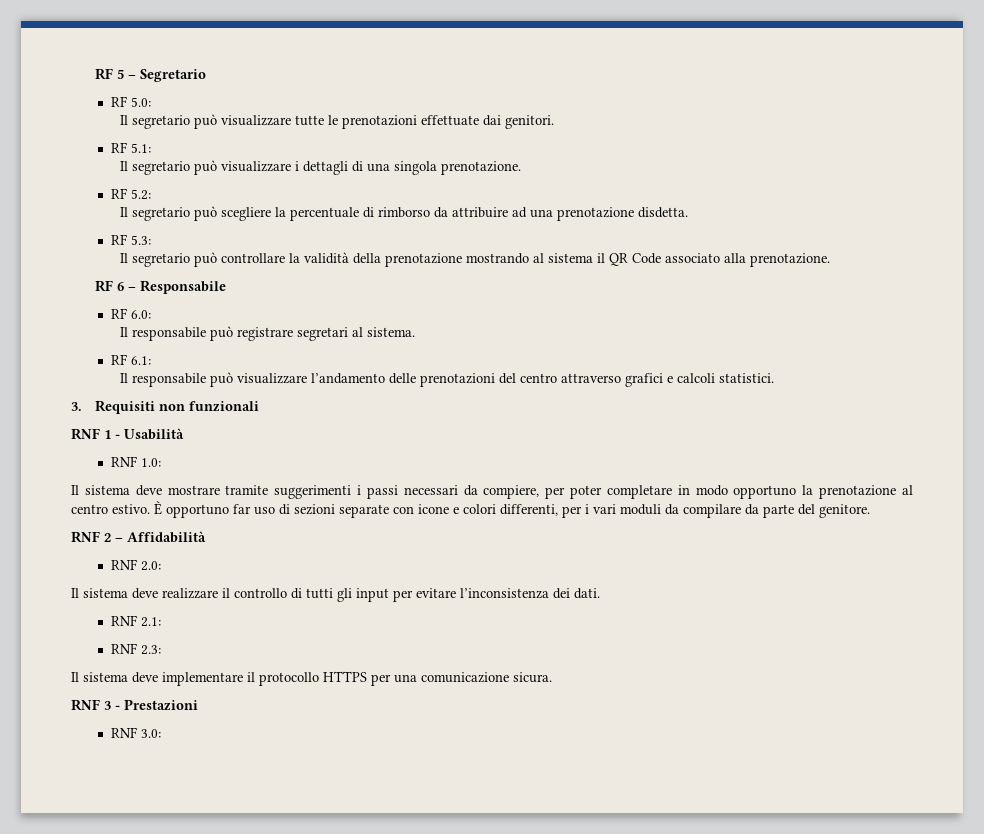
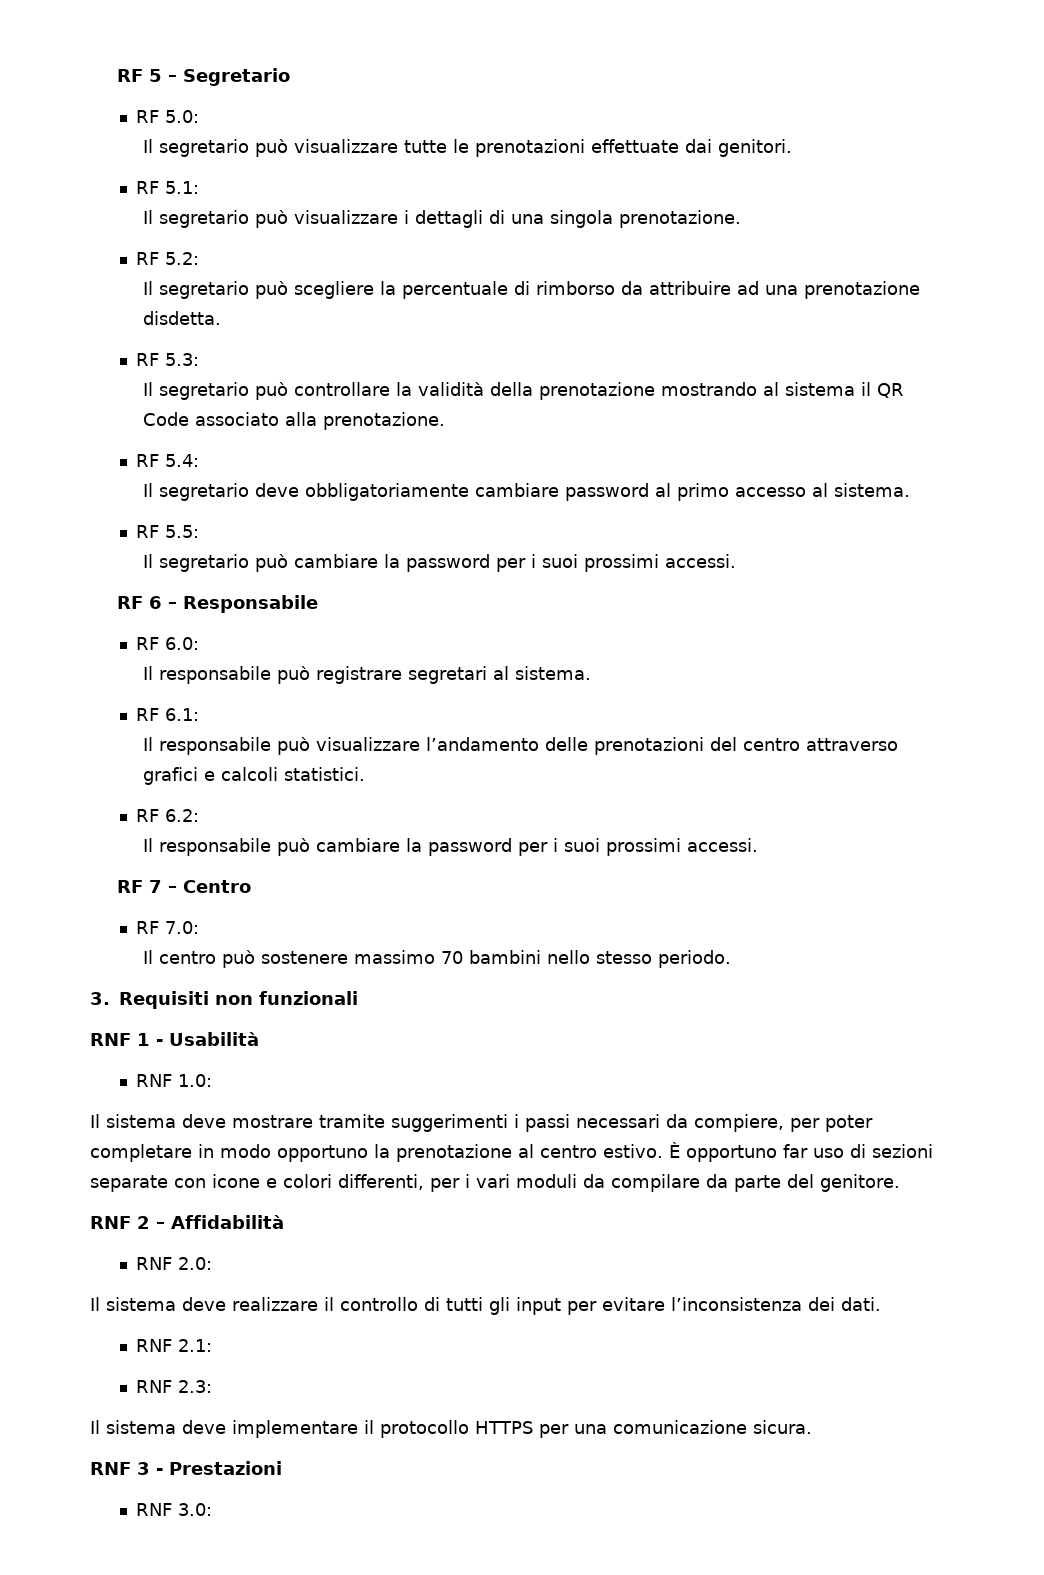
+ RF 5.4:
+ Il segretario deve obbligatoriamente cambiare password al primo accesso al sistema.
+ RF 5.5:
+ Il segretario può cambiare la password per i suoi prossimi accessi.
+ RF 6.2:
+ Il responsabile può cambiare la password per i suoi prossimi accessi.
+ RF 7 – Centro
+ RF 7.0:
+ Il centro può sostenere massimo 70 bambini nello stesso periodo.

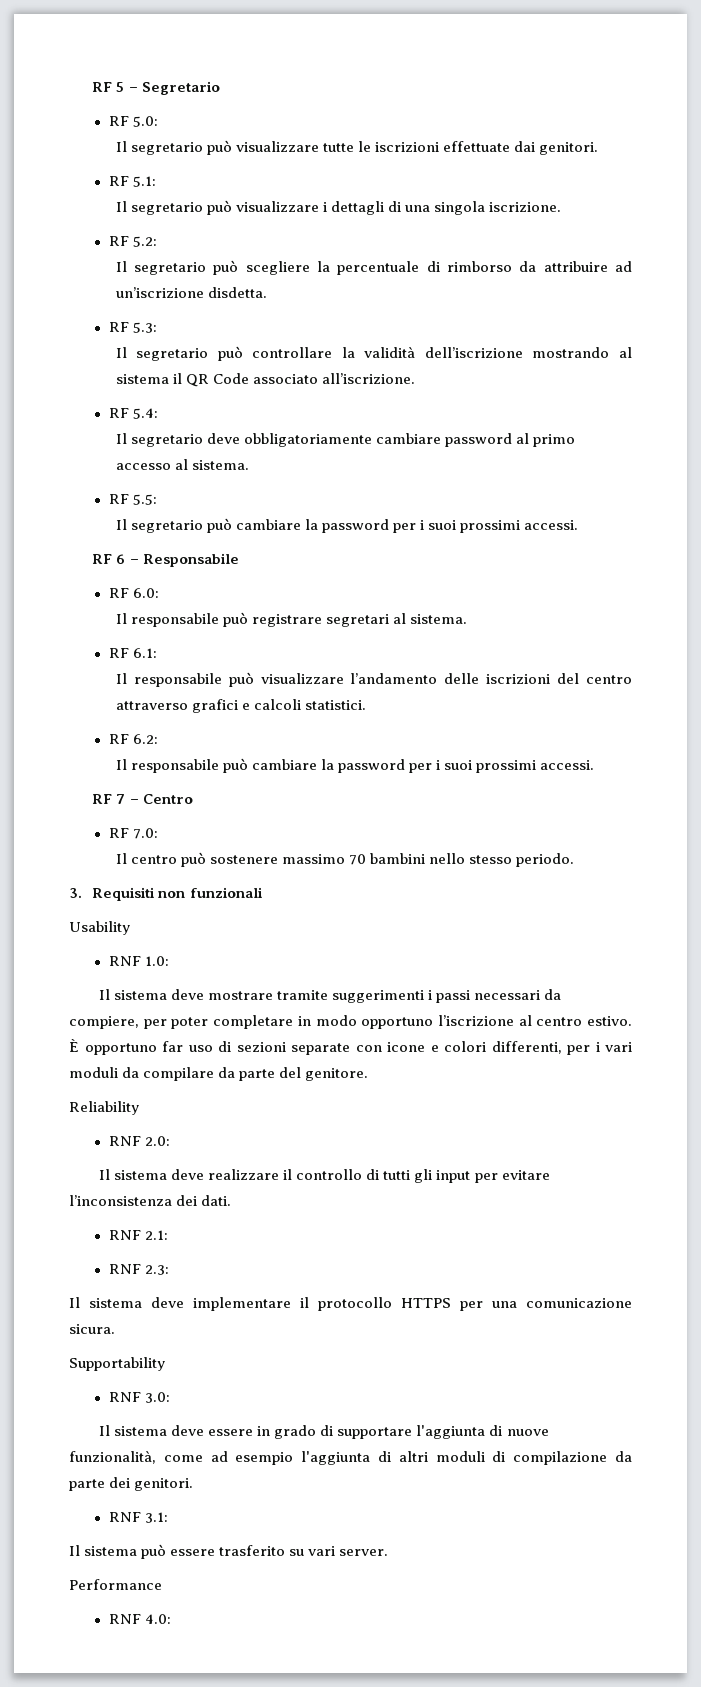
- Il segretario può visualizzare tutte le prenotazioni effettuate dai genitori.
+ Il segretario può visualizzare tutte le iscrizioni effettuate dai genitori.
- Il segretario può visualizzare i dettagli di una singola prenotazione.
+ Il segretario può visualizzare i dettagli di una singola iscrizione.
- Il segretario può scegliere la percentuale di rimborso da attribuire ad una prenotazione disdetta.
+ Il segretario può scegliere la percentuale di rimborso da attribuire ad un’iscrizione disdetta.
- Il segretario può controllare la validità della prenotazione mostrando al sistema il QR Code associato alla prenotazione.
+ Il segretario può controllare la validità dell’iscrizione mostrando al sistema il QR Code associato all’iscrizione.
- Il responsabile può visualizzare l’andamento delle prenotazioni del centro attraverso grafici e calcoli statistici.
+ Il responsabile può visualizzare l’andamento delle iscrizioni del centro attraverso grafici e calcoli statistici.
- RNF 1 - Usabilità
+ Usability
- Il sistema deve mostrare tramite suggerimenti i passi necessari da compiere, per poter completare in modo opportuno la prenotazione al centro estivo.
+ Il sistema deve mostrare tramite suggerimenti i passi necessari da compiere, per poter completare in modo opportuno l’iscrizione al centro estivo.
- RNF 2 – Affidabilità
+ Reliability
- RNF 3 - Prestazioni
+ Supportability
  RNF 3.0:
+ Il sistema deve essere in grado di supportare l'aggiunta di nuove funzionalità, come ad esempio l'aggiunta di altri moduli di compilazione da parte dei genitori.
+ RNF 3.1:
+ Il sistema può essere trasferito su vari server.
+ Performance
+ RNF 4.0:

